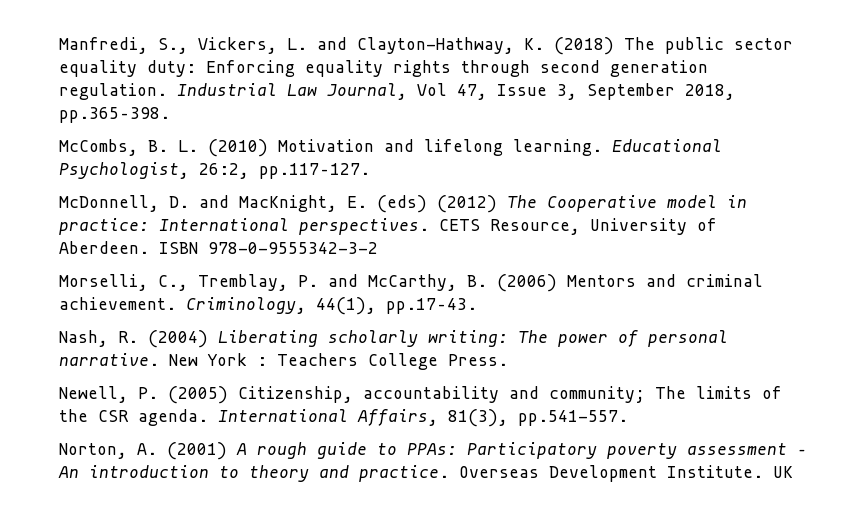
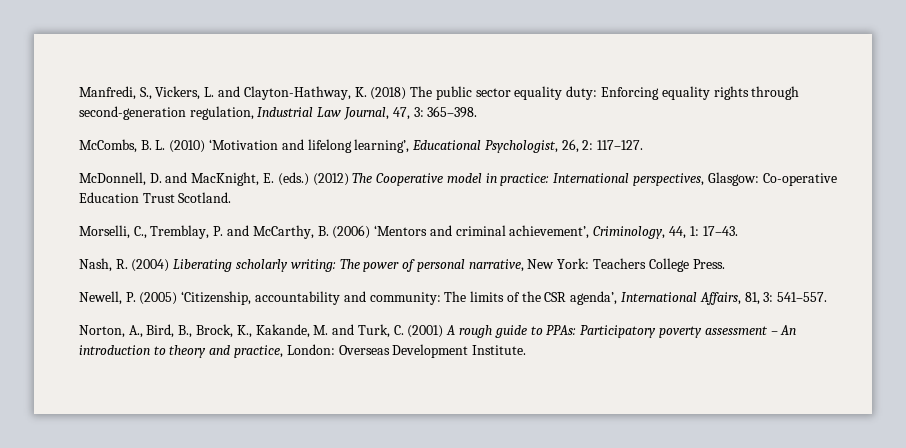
- Manfredi, S., Vickers, L. and Clayton-Hathway, K. (2018) The public sector equality duty: Enforcing equality rights through second generation regulation. Industrial Law Journal, Vol 47, Issue 3, September 2018, pp.365–398.
+ Manfredi, S., Vickers, L. and Clayton-Hathway, K. (2018) The public sector equality duty: Enforcing equality rights through second-generation regulation, Industrial Law Journal, 47, 3: 365–398.
- McCombs, B. L. (2010) Motivation and lifelong learning. Educational Psychologist, 26:2, pp.117–127.
+ McCombs, B. L. (2010) ‘Motivation and lifelong learning’, Educational Psychologist, 26, 2: 117–127.
- McDonnell, D. and MacKnight, E. (eds) (2012) The Cooperative model in practice: International perspectives. CETS Resource, University of Aberdeen. ISBN 978-0-9555342-3-2
+ McDonnell, D. and MacKnight, E. (eds.) (2012) The Cooperative model in practice: International perspectives, Glasgow: Co-operative Education Trust Scotland.
- Morselli, C., Tremblay, P. and McCarthy, B. (2006) Mentors and criminal achievement. Criminology, 44(1), pp.17–43.
+ Morselli, C., Tremblay, P. and McCarthy, B. (2006) ‘Mentors and criminal achievement’, Criminology, 44, 1: 17–43.
- Nash, R. (2004) Liberating scholarly writing: The power of personal narrative. New York : Teachers College Press.
+ Nash, R. (2004) Liberating scholarly writing: The power of personal narrative, New York: Teachers College Press.
- Newell, P. (2005) Citizenship, accountability and community; The limits of the CSR agenda. International Affairs, 81(3), pp.541-557.
- Norton, A. (2001) A rough guide to PPAs: Participatory poverty assessment – An introduction to theory and practice. Overseas Development Institute. UK
+ Newell, P. (2005) ‘Citizenship, accountability and community: The limits of the CSR agenda’, International Affairs, 81, 3: 541–557.
+ Norton, A., Bird, B., Brock, K., Kakande, M. and Turk, C. (2001) A rough guide to PPAs: Participatory poverty assessment – An introduction to theory and practice, London: Overseas Development Institute.

